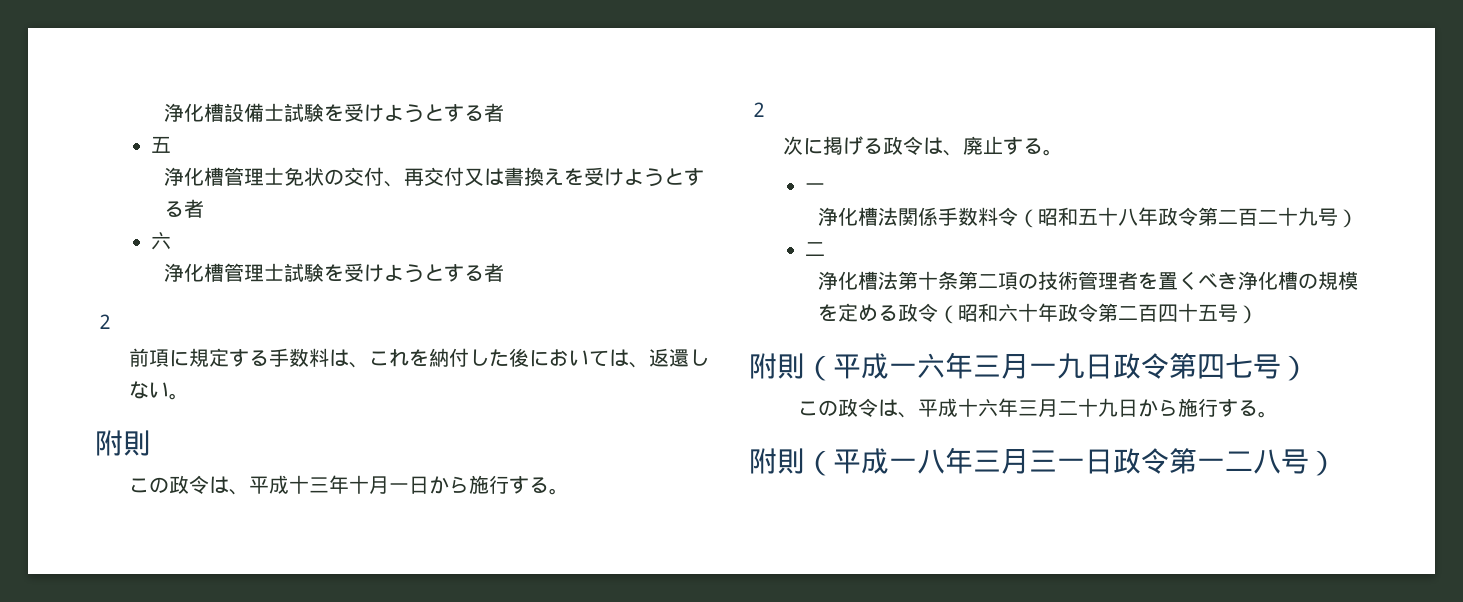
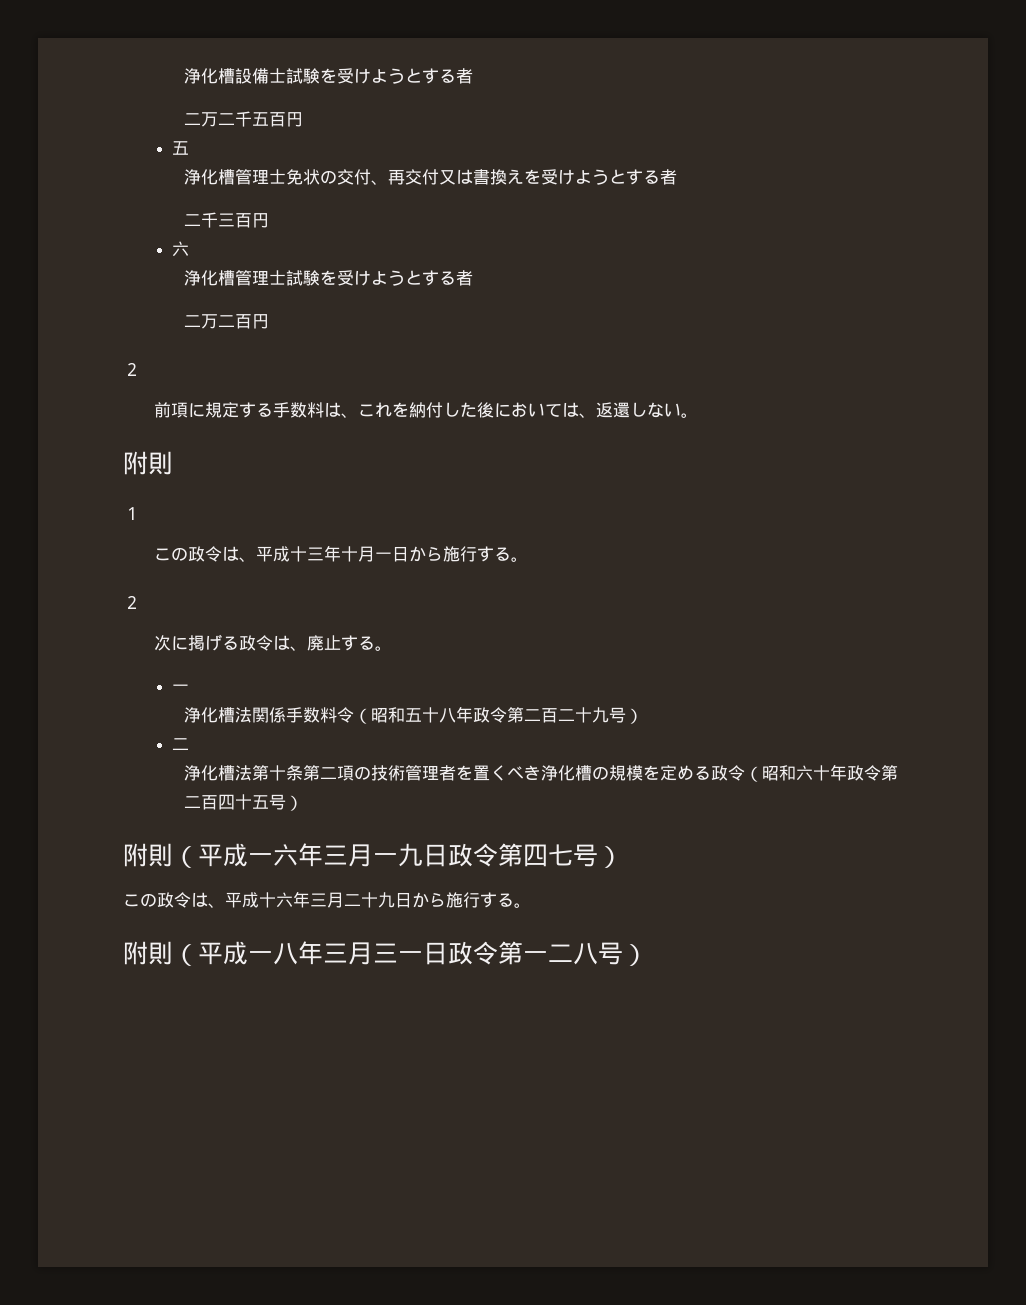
+ 二万二千五百円
+ 二千三百円
+ 二万二百円
+ １

